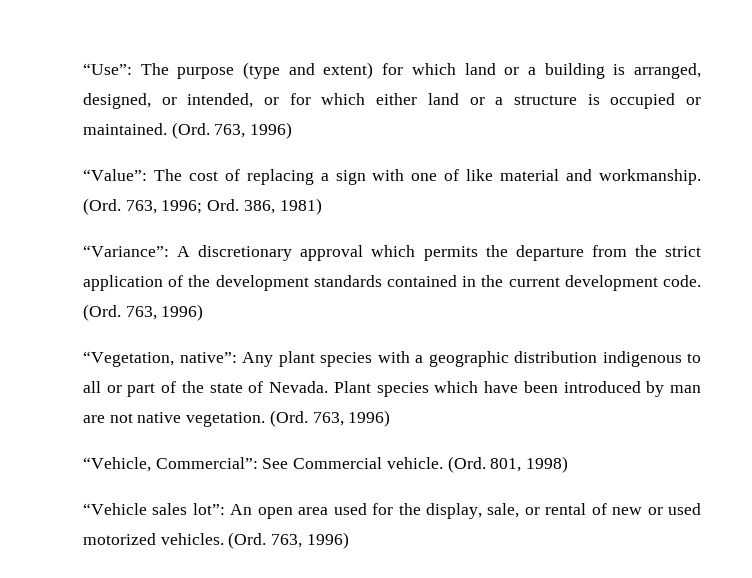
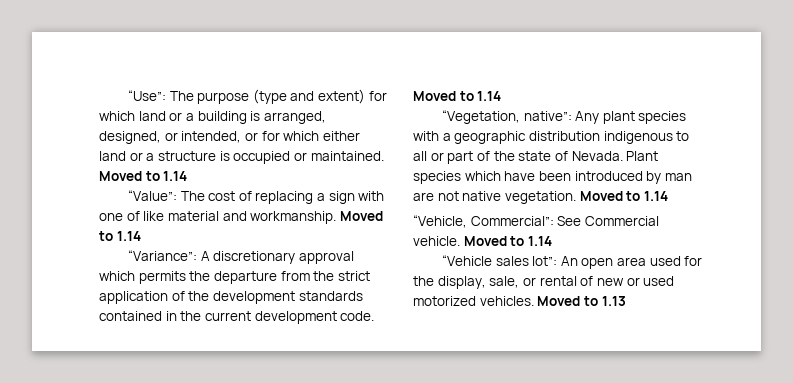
- “Use”: The purpose (type and extent) for which land or a building is arranged, designed, or intended, or for which either land or a structure is occupied or maintained. (Ord. 763, 1996)
+ “Use”: The purpose (type and extent) for which land or a building is arranged, designed, or intended, or for which either land or a structure is occupied or maintained. Moved to 1.14
- “Value”: The cost of replacing a sign with one of like material and workmanship. (Ord. 763, 1996; Ord. 386, 1981)
+ “Value”: The cost of replacing a sign with one of like material and workmanship. Moved to 1.14
- “Variance”: A discretionary approval which permits the departure from the strict application of the development standards contained in the current development code. (Ord. 763, 1996)
+ “Variance”: A discretionary approval which permits the departure from the strict application of the development standards contained in the current development code. Moved to 1.14
- Plant species which have been introduced by man are not native vegetation. (Ord. 763, 1996)
+ Plant species which have been introduced by man are not native vegetation. Moved to 1.14
- “Vehicle, Commercial”: See Commercial vehicle. (Ord. 801, 1998)
+ “Vehicle, Commercial”: See Commercial vehicle. Moved to 1.14
- “Vehicle sales lot”: An open area used for the display, sale, or rental of new or used motorized vehicles. (Ord. 763, 1996)
+ “Vehicle sales lot”: An open area used for the display, sale, or rental of new or used motorized vehicles. Moved to 1.13

